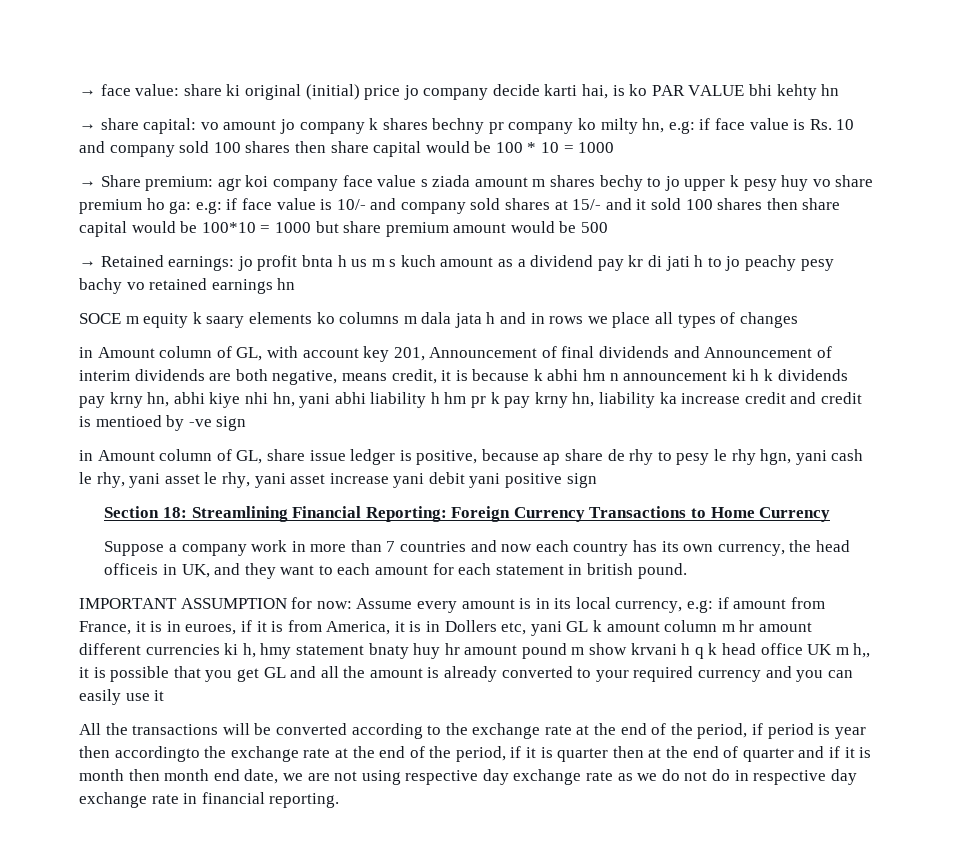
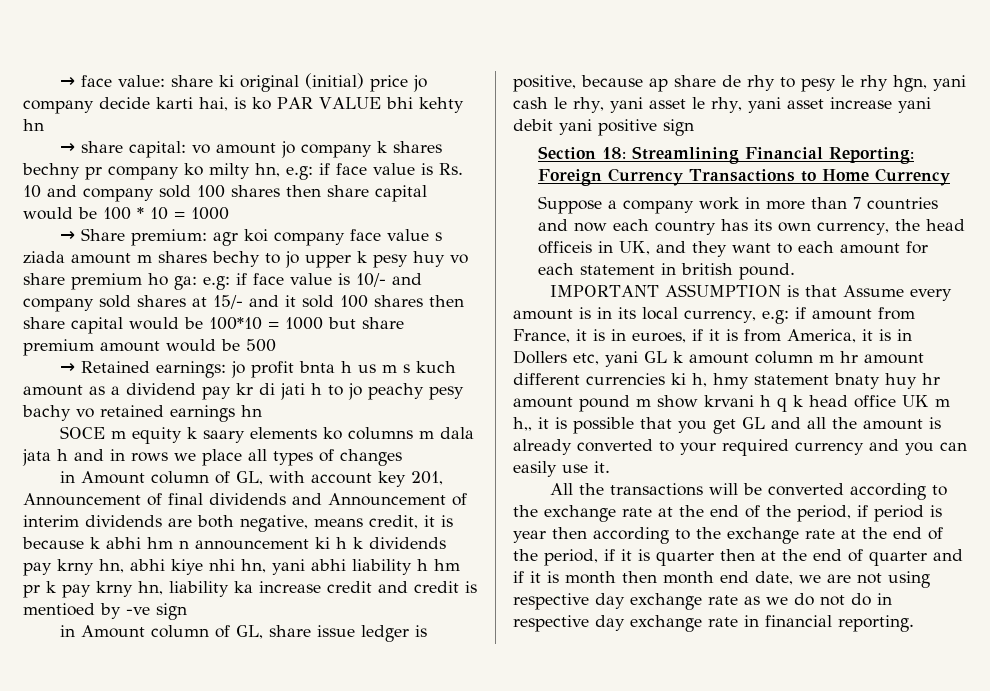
- IMPORTANT ASSUMPTION for now: Assume every amount is in its local currency, e.g:
+ IMPORTANT ASSUMPTION is that Assume every amount is in its local currency, e.g:
- if amount from France, it is in euroes, if it is from America, it is in Dollers etc, yani GL k amount column m hr amount different currencies ki h, hmy statement bnaty huy hr amount pound m show krvani h q k head office UK m h,, it is possible that you get GL and all the amount is already converted to your required currency and you can easily use it
+ if amount from France, it is in euroes, if it is from America, it is in Dollers etc, yani GL k amount column m hr amount different currencies ki h, hmy statement bnaty huy hr amount pound m show krvani h q k head office UK m h,, it is possible that you get GL and all the amount is already converted to your required currency and you can easily use it.
- All the transactions will be converted according to the exchange rate at the end of the period, if period is year then accordingto the exchange rate at the end of the period, if it is quarter then at the end of quarter and if it is month then month end date, we are not using respective day exchange rate as we do not do in respective day exchange rate in financial reporting.
+ All the transactions will be converted according to the exchange rate at the end of the period, if period is year then according to the exchange rate at the end of the period, if it is quarter then at the end of quarter and if it is month then month end date, we are not using respective day exchange rate as we do not do in respective day exchange rate in financial reporting.

